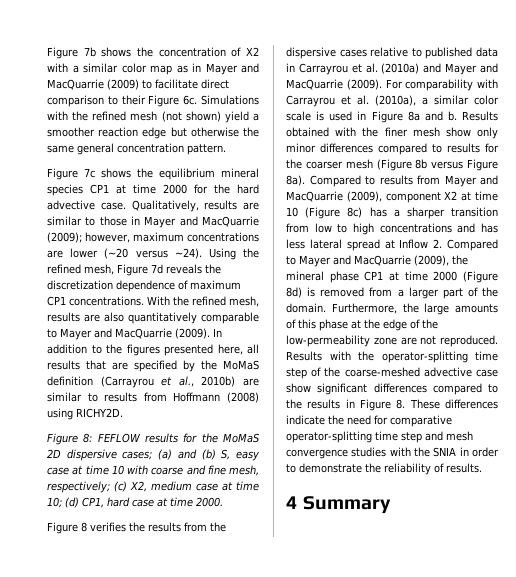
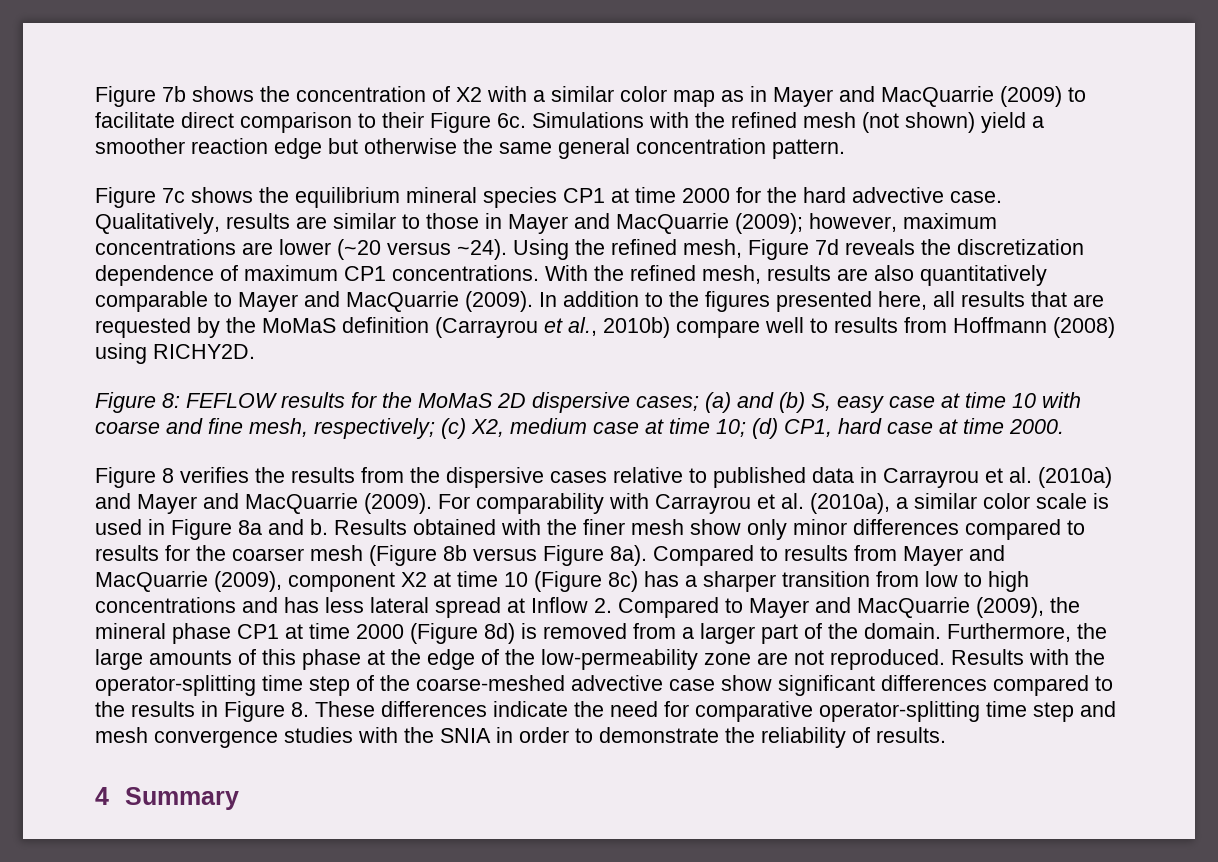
- In addition to the figures presented here, all results that are specified by the MoMaS definition (Carrayrou et al., 2010b) are similar to results from Hoffmann (2008) using RICHY2D.
+ In addition to the figures presented here, all results that are requested by the MoMaS definition (Carrayrou et al., 2010b) compare well to results from Hoffmann (2008) using RICHY2D.

